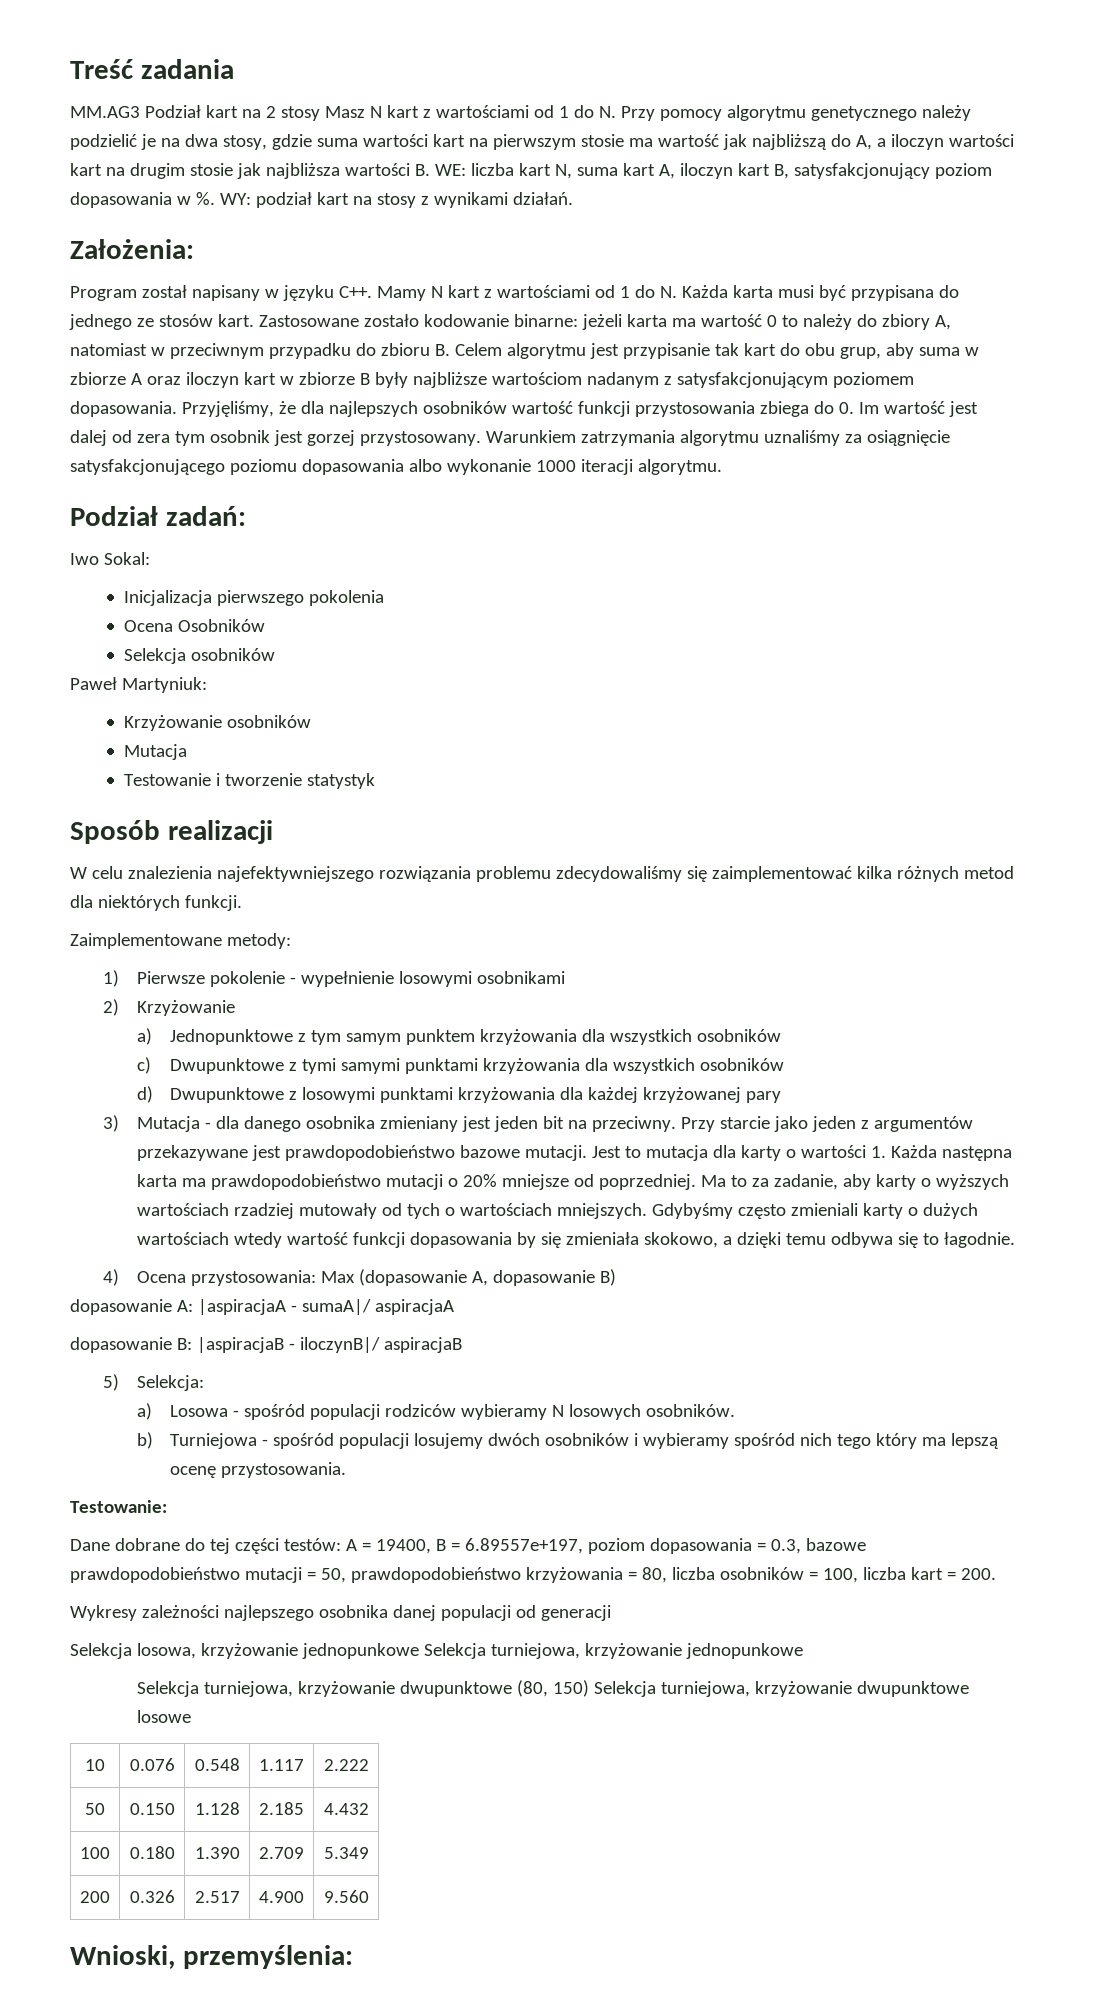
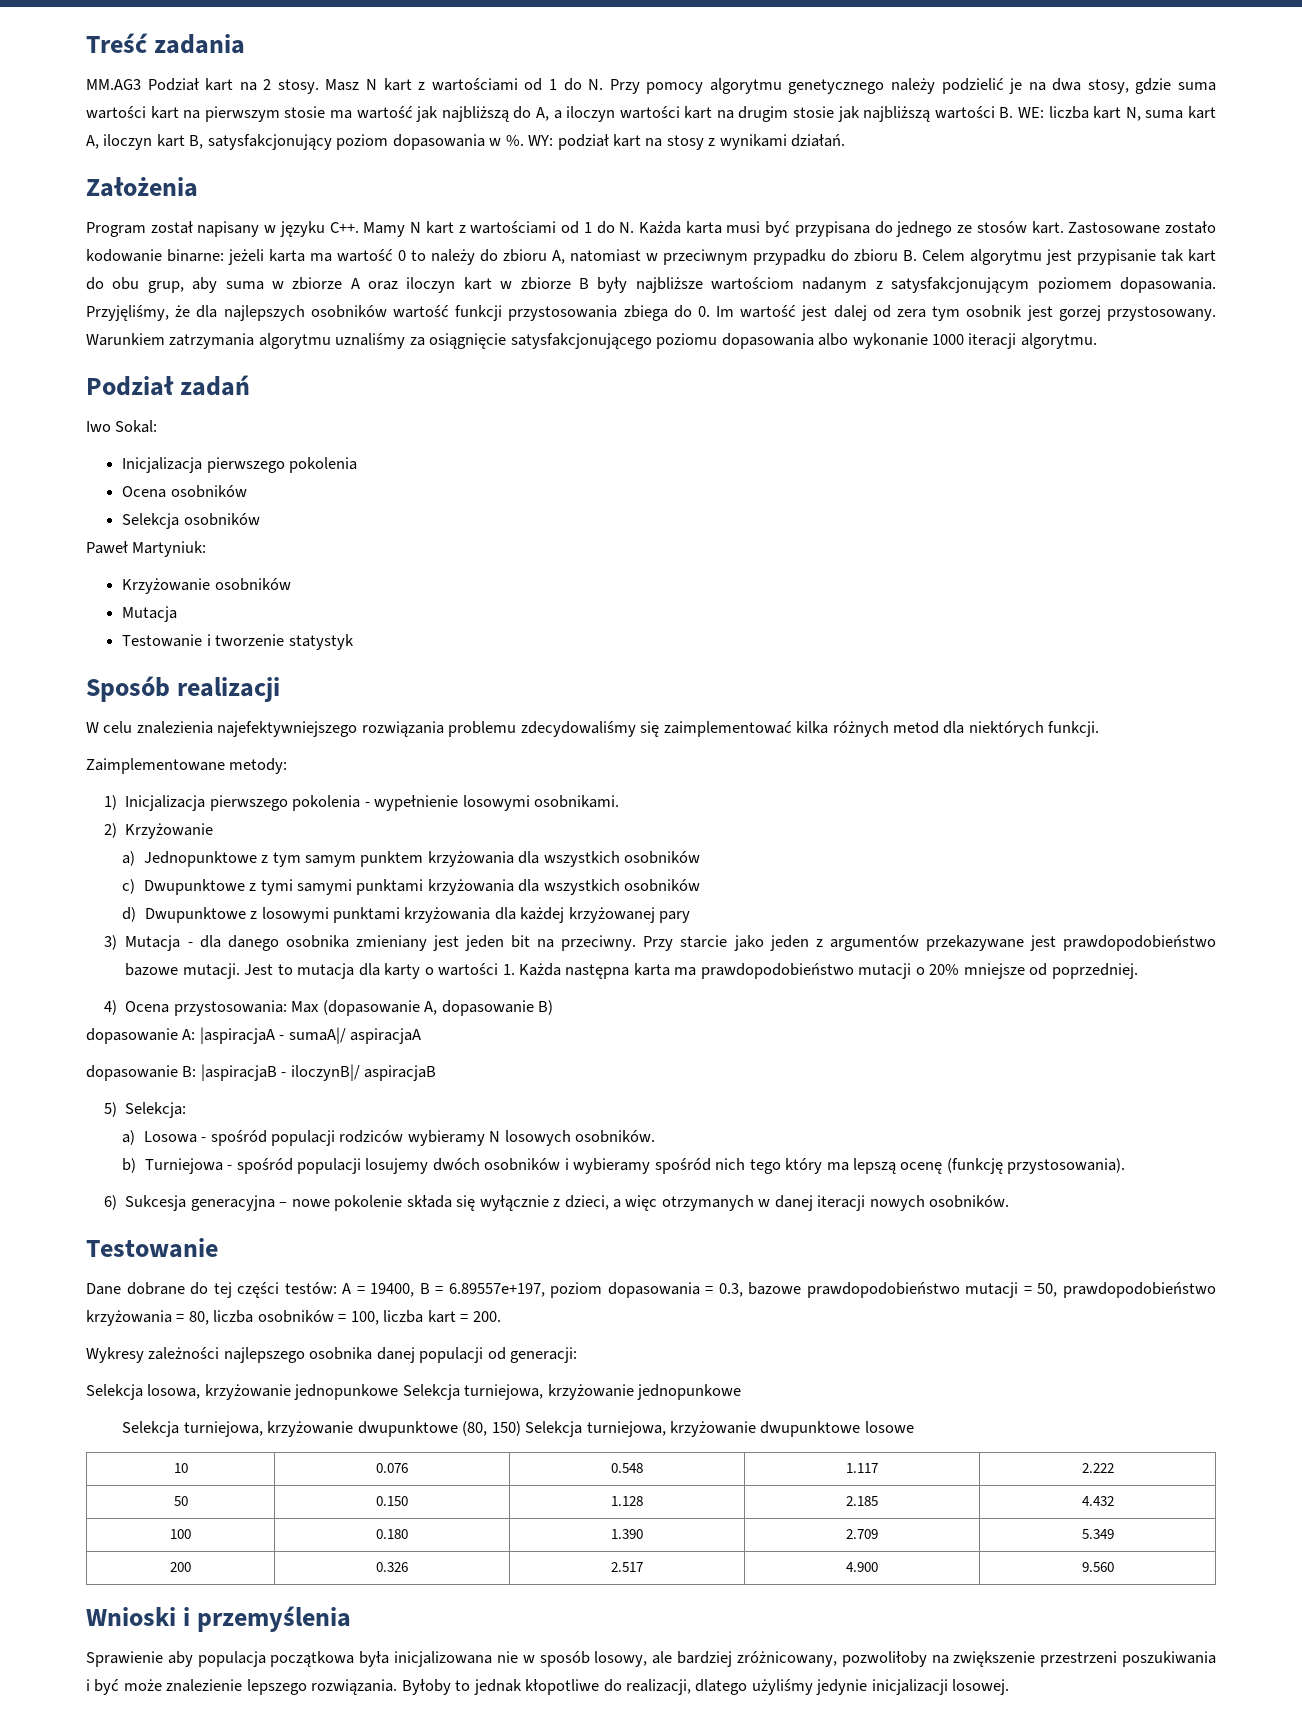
- MM.AG3 Podział kart na 2 stosy Masz N kart z wartościami od 1 do N. Przy pomocy algorytmu genetycznego należy podzielić je na dwa stosy, gdzie suma wartości kart na pierwszym stosie ma wartość jak najbliższą do A, a iloczyn wartości kart na drugim stosie jak najbliższa wartości B. WE:
+ MM.AG3 Podział kart na 2 stosy. Masz N kart z wartościami od 1 do N. Przy pomocy algorytmu genetycznego należy podzielić je na dwa stosy, gdzie suma wartości kart na pierwszym stosie ma wartość jak najbliższą do A, a iloczyn wartości kart na drugim stosie jak najbliższą wartości B. WE:
- Założenia:
+ Założenia
- Zastosowane zostało kodowanie binarne: jeżeli karta ma wartość 0 to należy do zbiory A, natomiast w przeciwnym przypadku do zbioru B. Celem algorytmu jest przypisanie tak kart do obu grup, aby suma w zbiorze A oraz iloczyn kart w zbiorze B były najbliższe wartościom nadanym z satysfakcjonującym poziomem dopasowania.
+ Zastosowane zostało kodowanie binarne: jeżeli karta ma wartość 0 to należy do zbioru A, natomiast w przeciwnym przypadku do zbioru B. Celem algorytmu jest przypisanie tak kart do obu grup, aby suma w zbiorze A oraz iloczyn kart w zbiorze B były najbliższe wartościom nadanym z satysfakcjonującym poziomem dopasowania.
- Podział zadań:
+ Podział zadań
- Ocena Osobników
+ Ocena osobników
- 1) Pierwsze pokolenie - wypełnienie losowymi osobnikami
+ 1) Inicjalizacja pierwszego pokolenia - wypełnienie losowymi osobnikami.
- Ma to za zadanie, aby karty o wyższych wartościach rzadziej mutowały od tych o wartościach mniejszych. Gdybyśmy często zmieniali karty o dużych wartościach wtedy wartość funkcji dopasowania by się zmieniała skokowo, a dzięki temu odbywa się to łagodnie.
- b) Turniejowa - spośród populacji losujemy dwóch osobników i wybieramy spośród nich tego który ma lepszą ocenę przystosowania.
- Testowanie:
+ b) Turniejowa - spośród populacji losujemy dwóch osobników i wybieramy spośród nich tego który ma lepszą ocenę (funkcję przystosowania).
+ 6) Sukcesja generacyjna – nowe pokolenie składa się wyłącznie z dzieci, a więc otrzymanych w danej iteracji nowych osobników.
+ Testowanie
- Wykresy zależności najlepszego osobnika danej populacji od generacji
+ Wykresy zależności najlepszego osobnika danej populacji od generacji:
- Wnioski, przemyślenia:
+ Wnioski i przemyślenia
+ Sprawienie aby populacja początkowa była inicjalizowana nie w sposób losowy, ale bardziej zróżnicowany, pozwoliłoby na zwiększenie przestrzeni poszukiwania i być może znalezienie lepszego rozwiązania. Byłoby to jednak kłopotliwe do realizacji, dlatego użyliśmy jedynie inicjalizacji losowej.

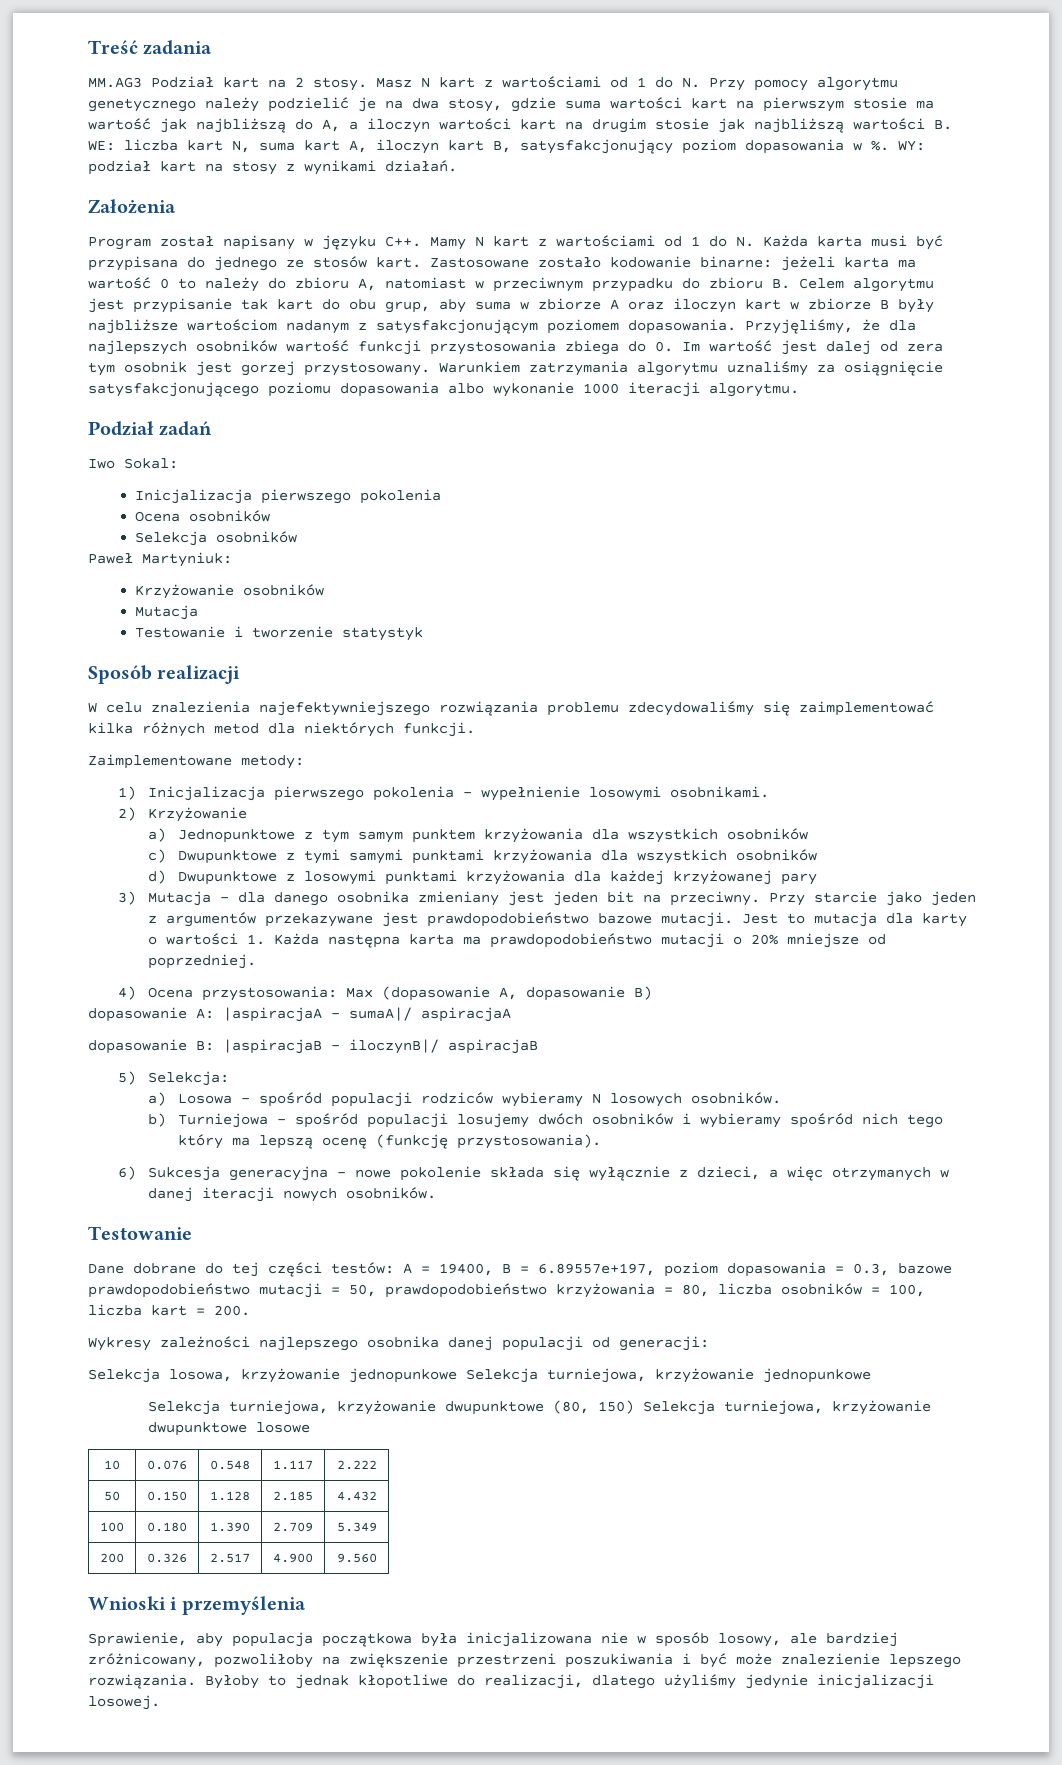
- Sprawienie aby populacja początkowa była inicjalizowana nie w sposób losowy, ale bardziej zróżnicowany, pozwoliłoby na zwiększenie przestrzeni poszukiwania i być może znalezienie lepszego rozwiązania.
+ Sprawienie, aby populacja początkowa była inicjalizowana nie w sposób losowy, ale bardziej zróżnicowany, pozwoliłoby na zwiększenie przestrzeni poszukiwania i być może znalezienie lepszego rozwiązania.

